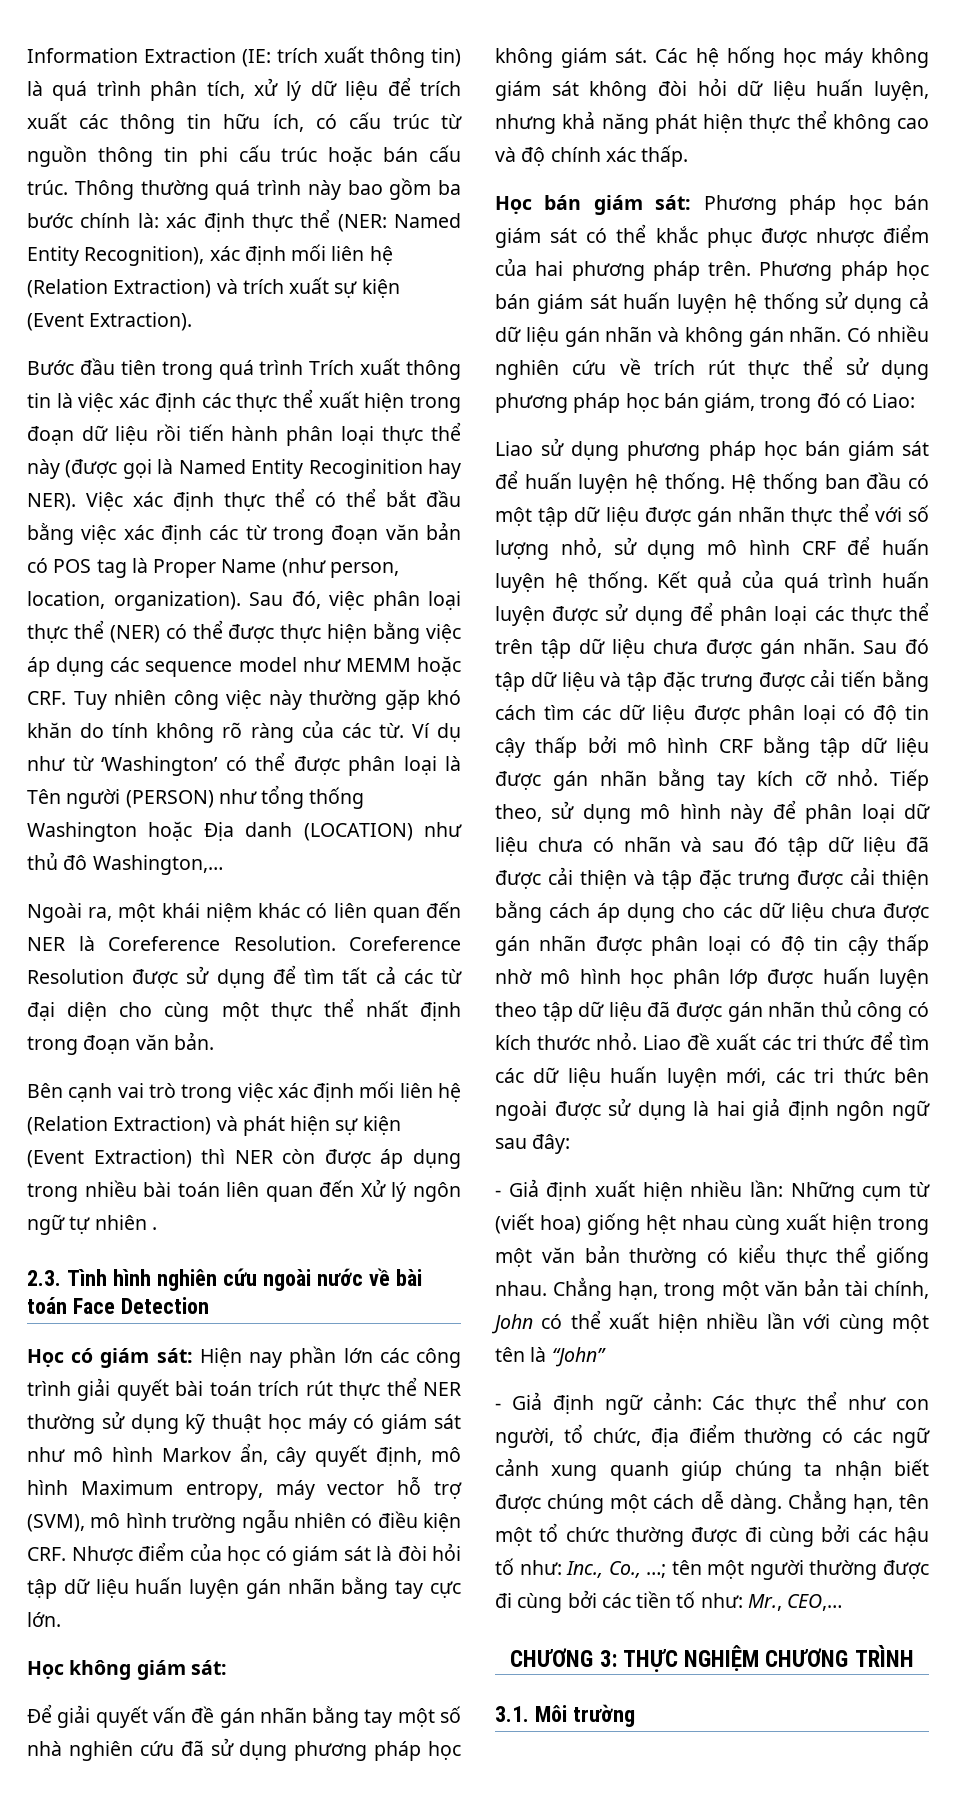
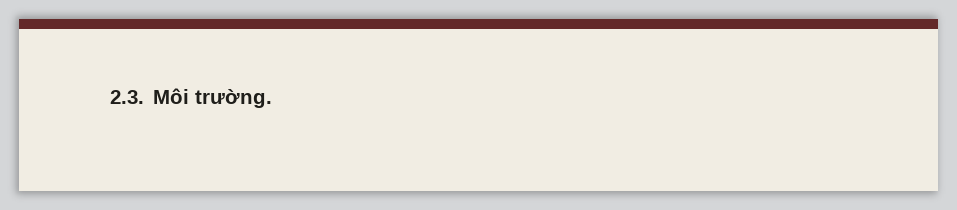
- Information Extraction (IE: trích xuất thông tin) là quá trình phân tích, xử lý dữ liệu để trích xuất các thông tin hữu ích, có cấu trúc từ nguồn thông tin phi cấu trúc hoặc bán cấu trúc. Thông thường quá trình này bao gồm ba bước chính là: xác định thực thể (NER: Named Entity Recognition), xác định mối liên hệ (Relation Extraction) và trích xuất sự kiện (Event Extraction).
- Bước đầu tiên trong quá trình Trích xuất thông tin là việc xác định các thực thể xuất hiện trong đoạn dữ liệu rồi tiến hành phân loại thực thể này (được gọi là Named Entity Recoginition hay NER). Việc xác định thực thể có thể bắt đầu bằng việc xác định các từ trong đoạn văn bản có POS tag là Proper Name (như person, location, organization). Sau đó, việc phân loại thực thể (NER) có thể được thực hiện bằng việc áp dụng các sequence model như MEMM hoặc CRF. Tuy nhiên công việc này thường gặp khó khăn do tính không rõ ràng của các từ. Ví dụ như từ ‘Washington’ có thể được phân loại là Tên người (PERSON) như tổng thống Washington hoặc Địa danh (LOCATION) như thủ đô Washington,…
- Ngoài ra, một khái niệm khác có liên quan đến NER là Coreference Resolution. Coreference Resolution được sử dụng để tìm tất cả các từ đại diện cho cùng một thực thể nhất định trong đoạn văn bản.
- Bên cạnh vai trò trong việc xác định mối liên hệ (Relation Extraction) và phát hiện sự kiện (Event Extraction) thì NER còn được áp dụng trong nhiều bài toán liên quan đến Xử lý ngôn ngữ tự nhiên .
- 2.3. Tình hình nghiên cứu ngoài nước về bài toán Face Detection
- Học có giám sát: Hiện nay phần lớn các công trình giải quyết bài toán trích rút thực thể NER thường sử dụng kỹ thuật học máy có giám sát như mô hình Markov ẩn, cây quyết định, mô hình Maximum entropy, máy vector hỗ trợ (SVM), mô hình trường ngẫu nhiên có điều kiện CRF. Nhược điểm của học có giám sát là đòi hỏi tập dữ liệu huấn luyện gán nhãn bằng tay cực lớn.
- Học không giám sát:
- Để giải quyết vấn đề gán nhãn bằng tay một số nhà nghiên cứu đã sử dụng phương pháp học không giám sát. Các hệ hống học máy không giám sát không đòi hỏi dữ liệu huấn luyện, nhưng khả năng phát hiện thực thể không cao và độ chính xác thấp.
- Học bán giám sát: Phương pháp học bán giám sát có thể khắc phục được nhược điểm của hai phương pháp trên. Phương pháp học bán giám sát huấn luyện hệ thống sử dụng cả dữ liệu gán nhãn và không gán nhãn. Có nhiều nghiên cứu về trích rút thực thể sử dụng phương pháp học bán giám, trong đó có Liao:
- Liao sử dụng phương pháp học bán giám sát để huấn luyện hệ thống. Hệ thống ban đầu có một tập dữ liệu được gán nhãn thực thể với số lượng nhỏ, sử dụng mô hình CRF để huấn luyện hệ thống. Kết quả của quá trình huấn luyện được sử dụng để phân loại các thực thể trên tập dữ liệu chưa được gán nhãn. Sau đó tập dữ liệu và tập đặc trưng được cải tiến bằng cách tìm các dữ liệu được phân loại có độ tin cậy thấp bởi mô hình CRF bằng tập dữ liệu được gán nhãn bằng tay kích cỡ nhỏ. Tiếp theo, sử dụng mô hình này để phân loại dữ liệu chưa có nhãn và sau đó tập dữ liệu đã được cải thiện và tập đặc trưng được cải thiện bằng cách áp dụng cho các dữ liệu chưa được gán nhãn được phân loại có độ tin cậy thấp nhờ mô hình học phân lớp được huấn luyện theo tập dữ liệu đã được gán nhãn thủ công có kích thước nhỏ. Liao đề xuất các tri thức để tìm các dữ liệu huấn luyện mới, các tri thức bên ngoài được sử dụng là hai giả định ngôn ngữ sau đây:
- - Giả định xuất hiện nhiều lần: Những cụm từ (viết hoa) giống hệt nhau cùng xuất hiện trong một văn bản thường có kiểu thực thể giống nhau. Chẳng hạn, trong một văn bản tài chính, John có thể xuất hiện nhiều lần với cùng một tên là “John”
- - Giả định ngữ cảnh: Các thực thể như con người, tổ chức, địa điểm thường có các ngữ cảnh xung quanh giúp chúng ta nhận biết được chúng một cách dễ dàng. Chẳng hạn, tên một tổ chức thường được đi cùng bởi các hậu tố như: Inc., Co., …; tên một người thường được đi cùng bởi các tiền tố như: Mr., CEO,…
- CHƯƠNG 3: THỰC NGHIỆM CHƯƠNG TRÌNH
- 3.1. Môi trường
+ 2.3. Môi trường.

